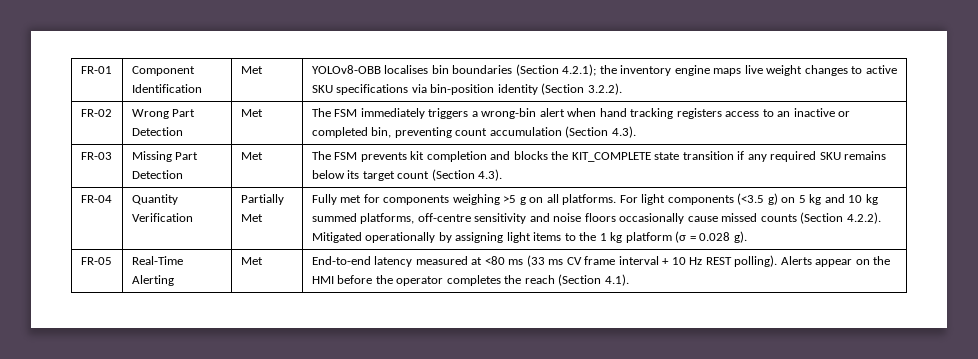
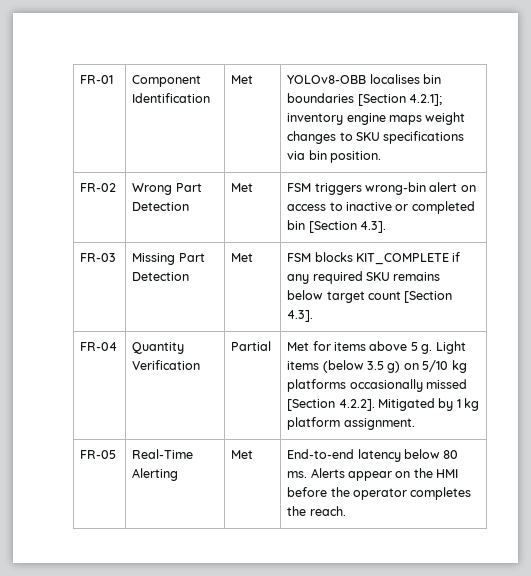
- FR-01 | Component Identification | Met | YOLOv8-OBB localises bin boundaries (Section 4.2.1); the inventory engine maps live weight changes to active SKU specifications via bin-position identity (Section 3.2.2).
+ FR-01 | Component Identification | Met | YOLOv8-OBB localises bin boundaries [Section 4.2.1]; inventory engine maps weight changes to SKU specifications via bin position.
- FR-02 | Wrong Part Detection | Met | The FSM immediately triggers a wrong-bin alert when hand tracking registers access to an inactive or completed bin, preventing count accumulation (Section 4.3).
+ FR-02 | Wrong Part Detection | Met | FSM triggers wrong-bin alert on access to inactive or completed bin [Section 4.3].
- FR-03 | Missing Part Detection | Met | The FSM prevents kit completion and blocks the KIT_COMPLETE state transition if any required SKU remains below its target count (Section 4.3).
+ FR-03 | Missing Part Detection | Met | FSM blocks KIT_COMPLETE if any required SKU remains below target count [Section 4.3].
- Partially Met | Fully met for components weighing >5 g on all platforms. For light components (<3.5 g) on 5 kg and 10 kg summed platforms, off-centre sensitivity and noise floors occasionally cause missed counts (Section 4.2.2). Mitigated operationally by assigning light items to the 1 kg platform (σ = 0.028 g).
+ Partial | Met for items above 5 g. Light items (below 3.5 g) on 5/10 kg platforms occasionally missed [Section 4.2.2]. Mitigated by 1 kg platform assignment.
- FR-05 | Real-Time Alerting | Met | End-to-end latency measured at <80 ms (33 ms CV frame interval + 10 Hz REST polling). Alerts appear on the HMI before the operator completes the reach (Section 4.1).
+ FR-05 | Real-Time Alerting | Met | End-to-end latency below 80 ms. Alerts appear on the HMI before the operator completes the reach.

